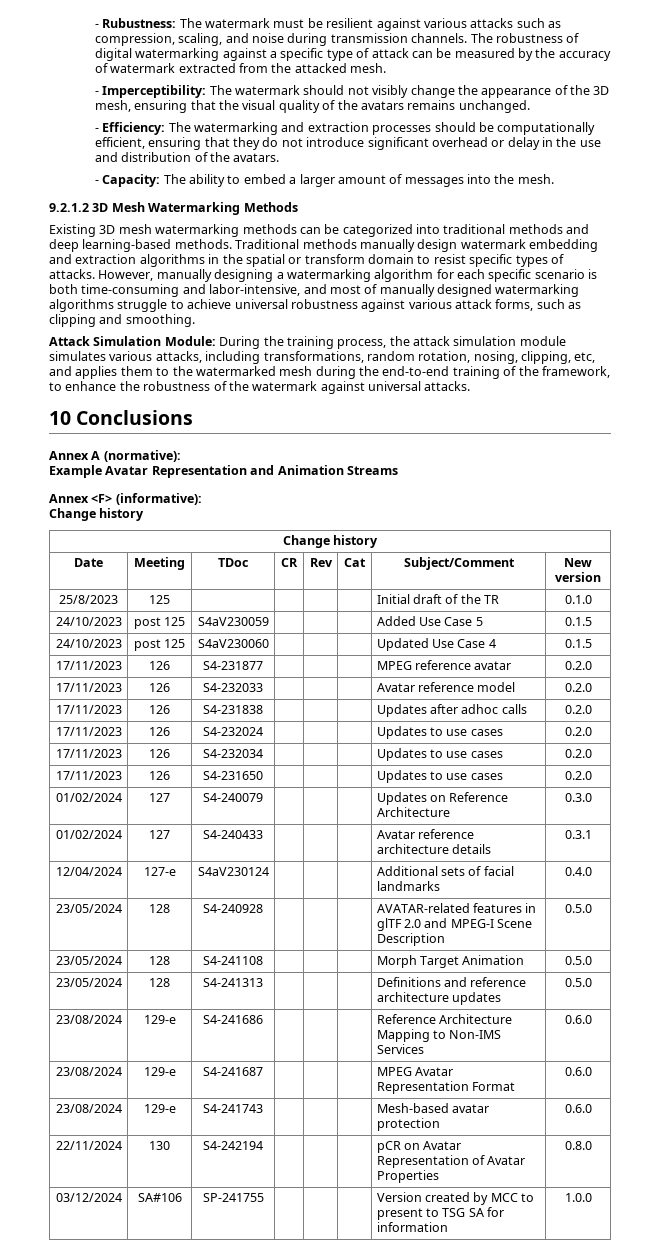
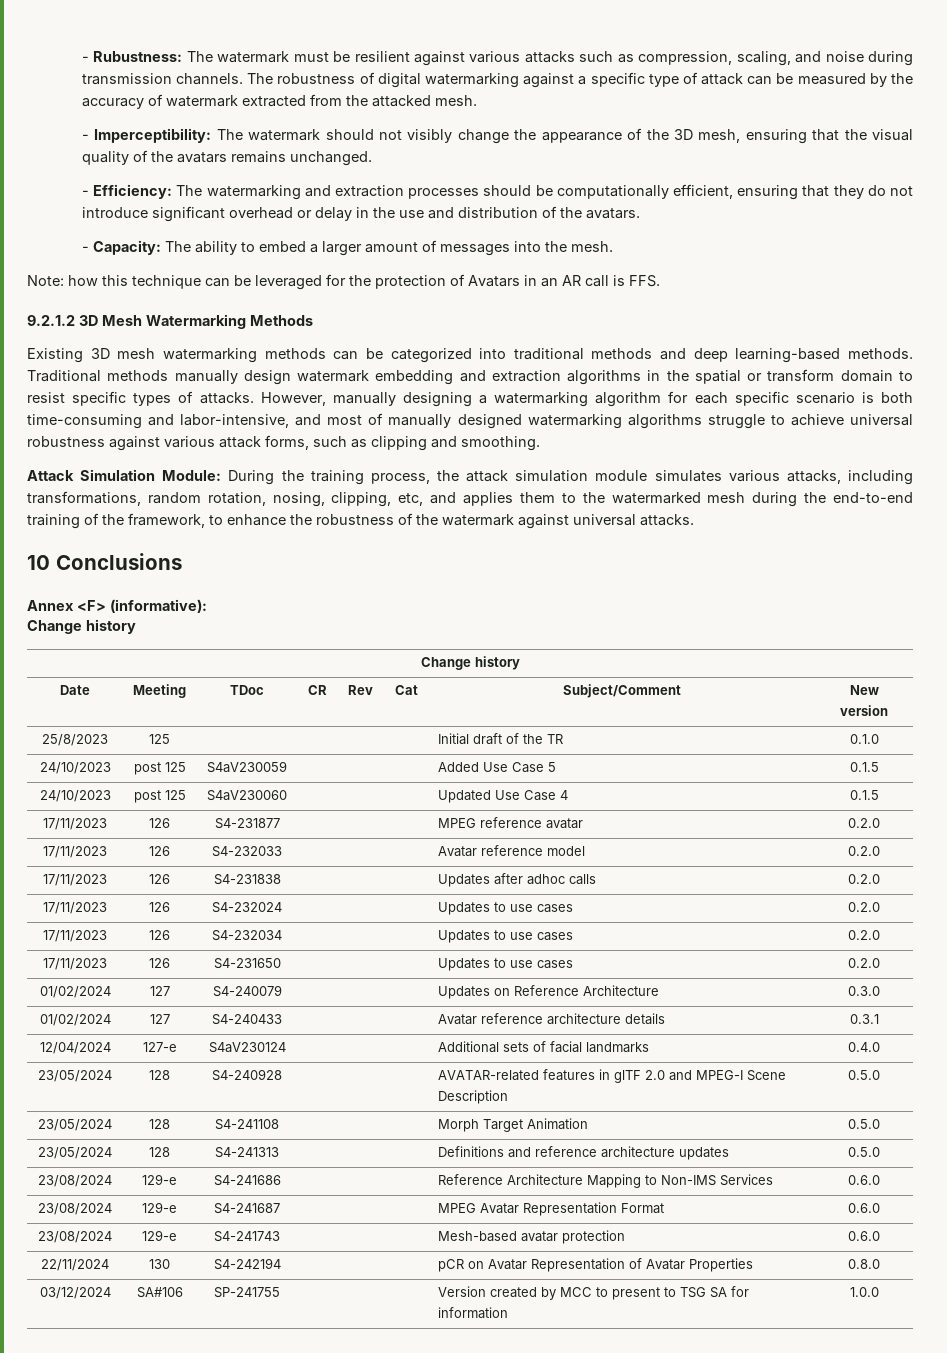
+ Note: how this technique can be leveraged for the protection of Avatars in an AR call is FFS.
- Annex A (normative):
- Example Avatar Representation and Animation Streams

